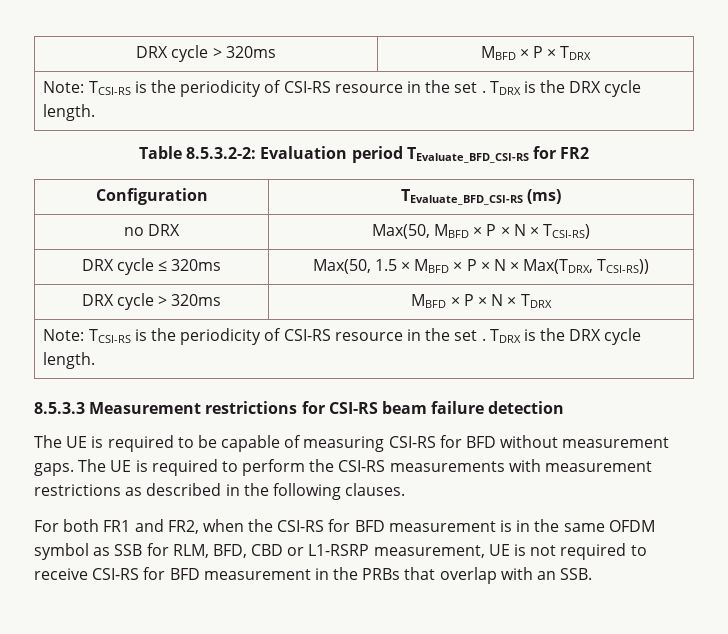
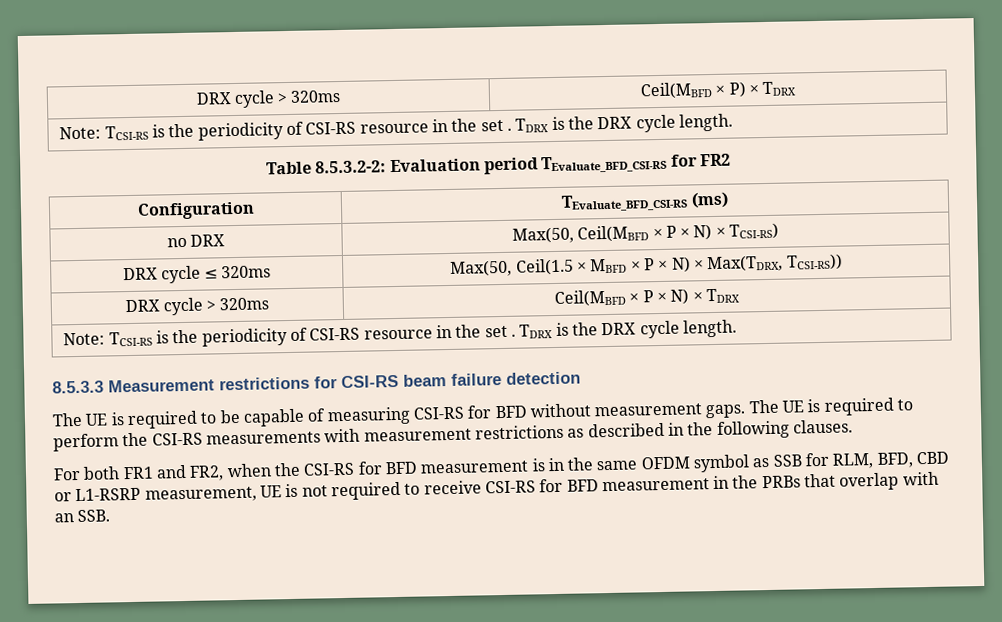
- DRX cycle > 320ms | MBFD × P × TDRX
+ DRX cycle > 320ms | Ceil(MBFD × P) × TDRX
- no DRX | Max(50, MBFD × P × N × TCSI-RS)
+ no DRX | Max(50, Ceil(MBFD × P × N) × TCSI-RS)
- DRX cycle ≤ 320ms | Max(50, 1.5 × MBFD × P × N × Max(TDRX, TCSI-RS))
+ DRX cycle ≤ 320ms | Max(50, Ceil(1.5 × MBFD × P × N) × Max(TDRX, TCSI-RS))
- DRX cycle > 320ms | MBFD × P × N × TDRX
+ DRX cycle > 320ms | Ceil(MBFD × P × N) × TDRX

